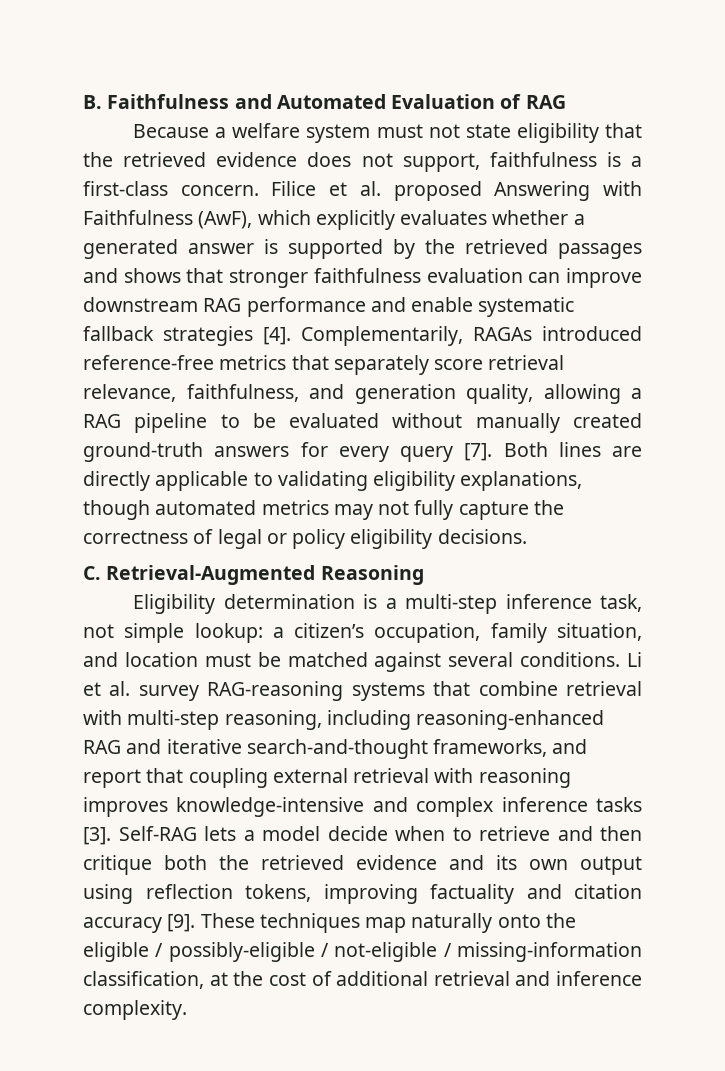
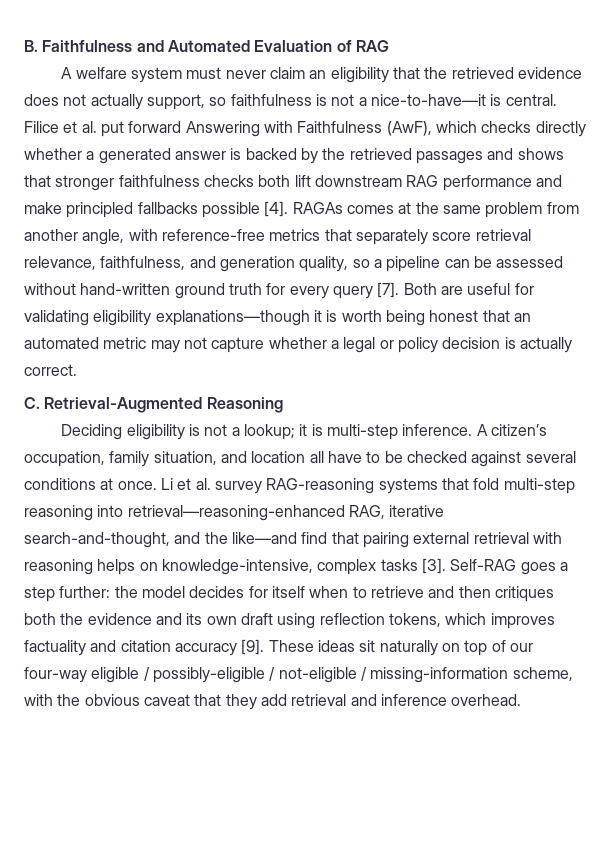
- Because a welfare system must not state eligibility that the retrieved evidence does not support, faithfulness is a first-class concern.
+ A welfare system must never claim an eligibility that the retrieved evidence does not actually support, so faithfulness is not a nice-to-have—it is central.
- Filice et al. proposed Answering with Faithfulness (AwF), which explicitly evaluates whether a generated answer is supported by the retrieved passages and shows that stronger faithfulness evaluation can improve downstream RAG performance and enable systematic fallback strategies [4]. Complementarily, RAGAs introduced reference-free metrics that separately score retrieval relevance, faithfulness, and generation quality, allowing a RAG pipeline to be evaluated without manually created ground-truth answers for every query [7].
+ Filice et al. put forward Answering with Faithfulness (AwF), which checks directly whether a generated answer is backed by the retrieved passages and shows that stronger faithfulness checks both lift downstream RAG performance and make principled fallbacks possible [4]. RAGAs comes at the same problem from another angle, with reference-free metrics that separately score retrieval relevance, faithfulness, and generation quality, so a pipeline can be assessed without hand-written ground truth for every query [7].
- Both lines are directly applicable to validating eligibility explanations, though automated metrics may not fully capture the correctness of legal or policy eligibility decisions.
+ Both are useful for validating eligibility explanations—though it is worth being honest that an automated metric may not capture whether a legal or policy decision is actually correct.
  C. Retrieval-Augmented Reasoning
- Eligibility determination is a multi-step inference task, not simple lookup: a citizen’s occupation, family situation, and location must be matched against several conditions.
+ Deciding eligibility is not a lookup; it is multi-step inference. A citizen’s occupation, family situation, and location all have to be checked against several conditions at once.
- Li et al. survey RAG-reasoning systems that combine retrieval with multi-step reasoning, including reasoning-enhanced RAG and iterative search-and-thought frameworks, and report that coupling external retrieval with reasoning improves knowledge-intensive and complex inference tasks [3]. Self-RAG lets a model decide when to retrieve and then critique both the retrieved evidence and its own output using reflection tokens, improving factuality and citation accuracy [9].
+ Li et al. survey RAG-reasoning systems that fold multi-step reasoning into retrieval—reasoning-enhanced RAG, iterative search-and-thought, and the like—and find that pairing external retrieval with reasoning helps on knowledge-intensive, complex tasks [3]. Self-RAG goes a step further: the model decides for itself when to retrieve and then critiques both the evidence and its own draft using reflection tokens, which improves factuality and citation accuracy [9].
- These techniques map naturally onto the eligible / possibly-eligible / not-eligible / missing-information classification, at the cost of additional retrieval and inference complexity.
+ These ideas sit naturally on top of our four-way eligible / possibly-eligible / not-eligible / missing-information scheme, with the obvious caveat that they add retrieval and inference overhead.

